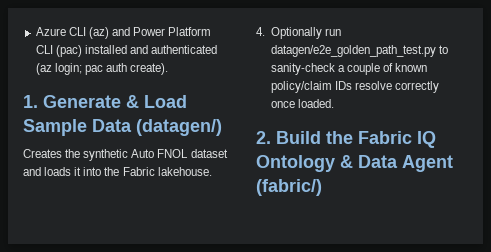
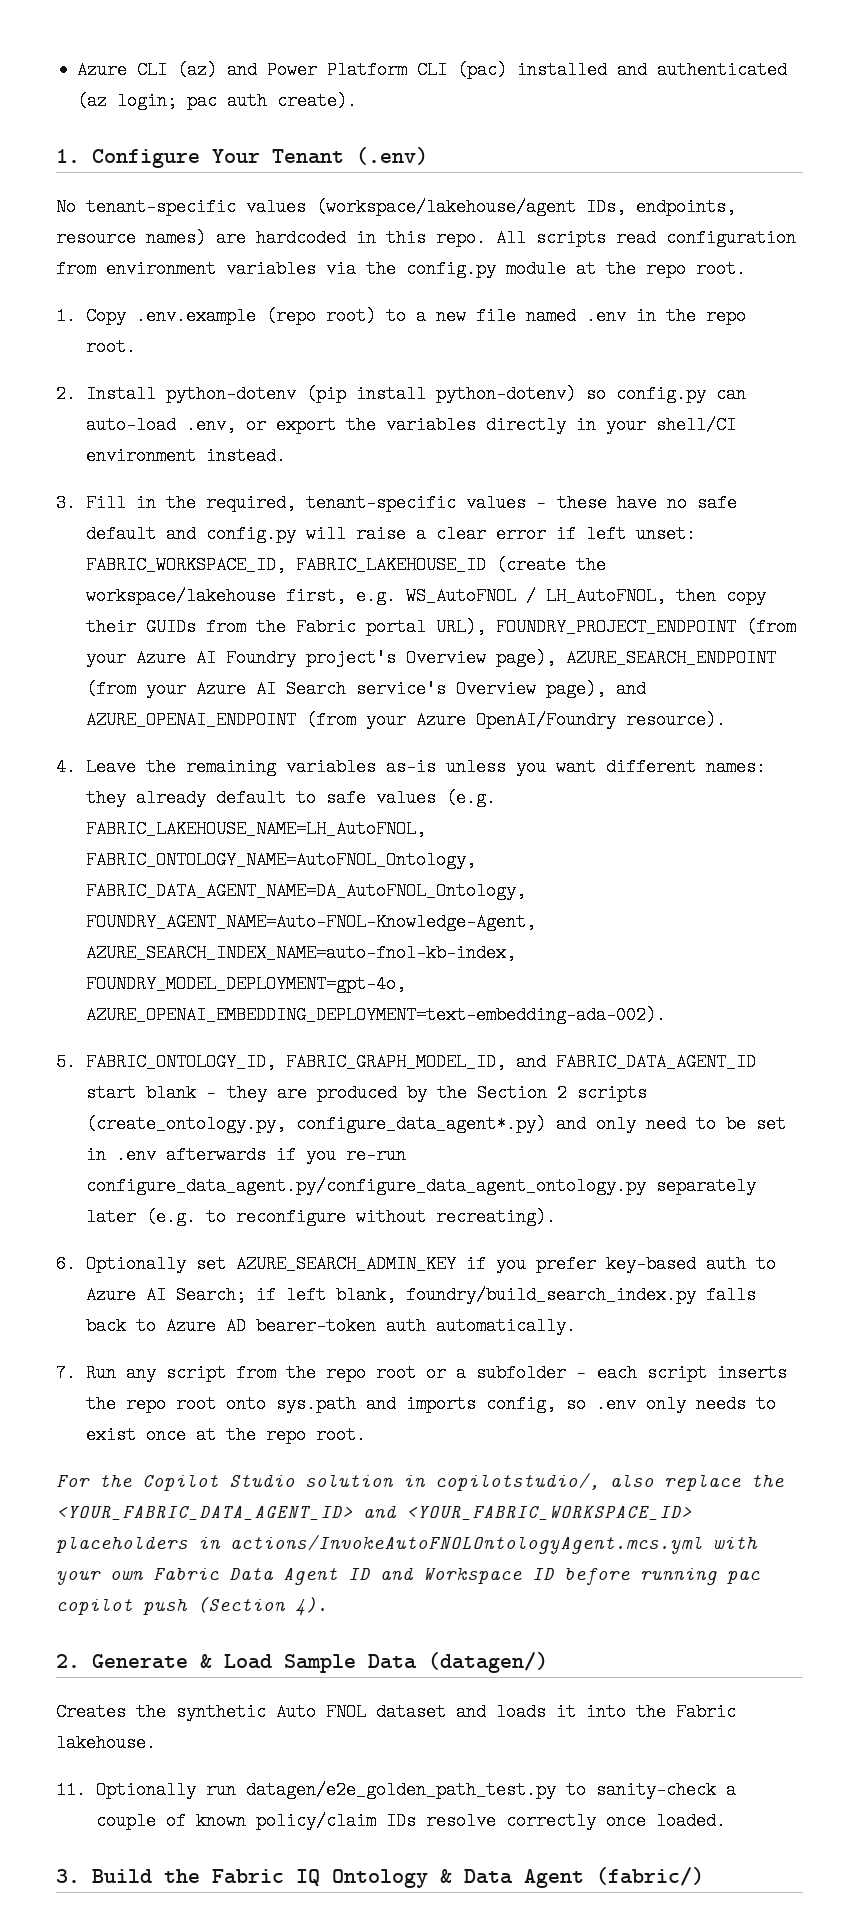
- 1. Generate & Load Sample Data (datagen/)
+ 1. Configure Your Tenant (.env)
+ No tenant-specific values (workspace/lakehouse/agent IDs, endpoints, resource names) are hardcoded in this repo. All scripts read configuration from environment variables via the config.py module at the repo root.
+ 1. Copy .env.example (repo root) to a new file named .env in the repo root.
+ 2. Install python-dotenv (pip install python-dotenv) so config.py can auto-load .env, or export the variables directly in your shell/CI environment instead.
+ 3. Fill in the required, tenant-specific values — these have no safe default and config.py will raise a clear error if left unset: FABRIC_WORKSPACE_ID, FABRIC_LAKEHOUSE_ID (create the workspace/lakehouse first, e.g. WS_AutoFNOL / LH_AutoFNOL, then copy their GUIDs from the Fabric portal URL), FOUNDRY_PROJECT_ENDPOINT (from your Azure AI Foundry project's Overview page), AZURE_SEARCH_ENDPOINT (from your Azure AI Search service's Overview page), and AZURE_OPENAI_ENDPOINT (from your Azure OpenAI/Foundry resource).
+ 4. Leave the remaining variables as-is unless you want different names: they already default to safe values (e.g. FABRIC_LAKEHOUSE_NAME=LH_AutoFNOL, FABRIC_ONTOLOGY_NAME=AutoFNOL_Ontology, FABRIC_DATA_AGENT_NAME=DA_AutoFNOL_Ontology, FOUNDRY_AGENT_NAME=Auto-FNOL-Knowledge-Agent, AZURE_SEARCH_INDEX_NAME=auto-fnol-kb-index, FOUNDRY_MODEL_DEPLOYMENT=gpt-4o, AZURE_OPENAI_EMBEDDING_DEPLOYMENT=text-embedding-ada-002).
+ 5. FABRIC_ONTOLOGY_ID, FABRIC_GRAPH_MODEL_ID, and FABRIC_DATA_AGENT_ID start blank — they are produced by the Section 2 scripts (create_ontology.py, configure_data_agent*.py) and only need to be set in .env afterwards if you re-run configure_data_agent.py/configure_data_agent_ontology.py separately later (e.g. to reconfigure without recreating).
+ 6. Optionally set AZURE_SEARCH_ADMIN_KEY if you prefer key-based auth to Azure AI Search; if left blank, foundry/build_search_index.py falls back to Azure AD bearer-token auth automatically.
+ 7. Run any script from the repo root or a subfolder — each script inserts the repo root onto sys.path and imports config, so .env only needs to exist once at the repo root.
+ For the Copilot Studio solution in copilotstudio/, also replace the <YOUR_FABRIC_DATA_AGENT_ID> and <YOUR_FABRIC_WORKSPACE_ID> placeholders in actions/InvokeAutoFNOLOntologyAgent.mcs.yml with your own Fabric Data Agent ID and Workspace ID before running pac copilot push (Section 4).
+ 2. Generate & Load Sample Data (datagen/)
- 4. Optionally run datagen/e2e_golden_path_test.py to sanity-check a couple of known policy/claim IDs resolve correctly once loaded.
+ 11. Optionally run datagen/e2e_golden_path_test.py to sanity-check a couple of known policy/claim IDs resolve correctly once loaded.
- 2. Build the Fabric IQ Ontology & Data Agent (fabric/)
+ 3. Build the Fabric IQ Ontology & Data Agent (fabric/)

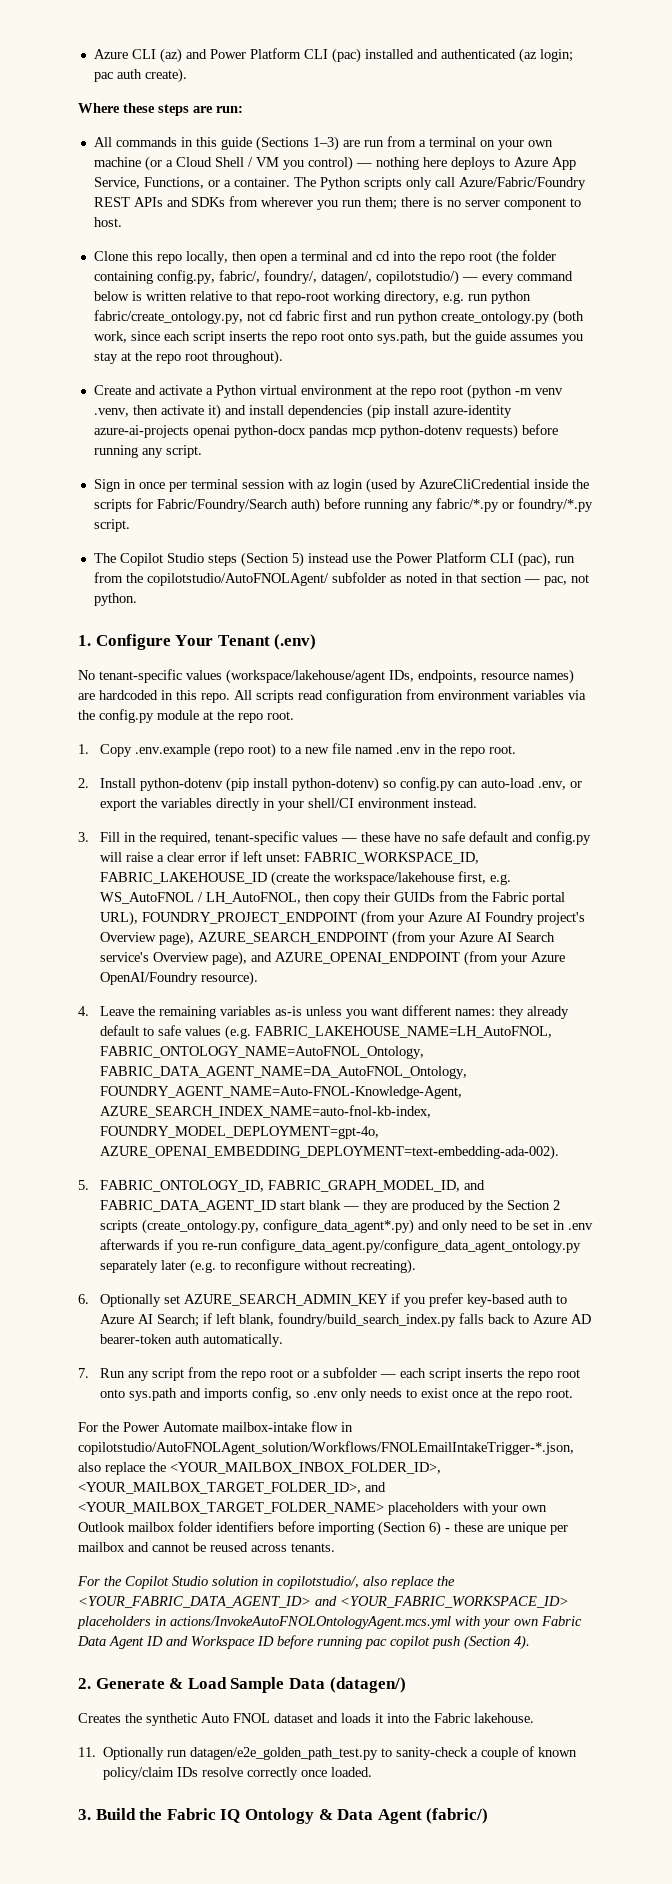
+ Where these steps are run:
+ All commands in this guide (Sections 1–3) are run from a terminal on your own machine (or a Cloud Shell / VM you control) — nothing here deploys to Azure App Service, Functions, or a container. The Python scripts only call Azure/Fabric/Foundry REST APIs and SDKs from wherever you run them; there is no server component to host.
+ Clone this repo locally, then open a terminal and cd into the repo root (the folder containing config.py, fabric/, foundry/, datagen/, copilotstudio/) — every command below is written relative to that repo-root working directory, e.g. run python fabric/create_ontology.py, not cd fabric first and run python create_ontology.py (both work, since each script inserts the repo root onto sys.path, but the guide assumes you stay at the repo root throughout).
+ Create and activate a Python virtual environment at the repo root (python -m venv .venv, then activate it) and install dependencies (pip install azure-identity azure-ai-projects openai python-docx pandas mcp python-dotenv requests) before running any script.
+ Sign in once per terminal session with az login (used by AzureCliCredential inside the scripts for Fabric/Foundry/Search auth) before running any fabric/*.py or foundry/*.py script.
+ The Copilot Studio steps (Section 5) instead use the Power Platform CLI (pac), run from the copilotstudio/AutoFNOLAgent/ subfolder as noted in that section — pac, not python.
+ For the Power Automate mailbox-intake flow in copilotstudio/AutoFNOLAgent_solution/Workflows/FNOLEmailIntakeTrigger-*.json, also replace the <YOUR_MAILBOX_INBOX_FOLDER_ID>, <YOUR_MAILBOX_TARGET_FOLDER_ID>, and <YOUR_MAILBOX_TARGET_FOLDER_NAME> placeholders with your own Outlook mailbox folder identifiers before importing (Section 6) - these are unique per mailbox and cannot be reused across tenants.

